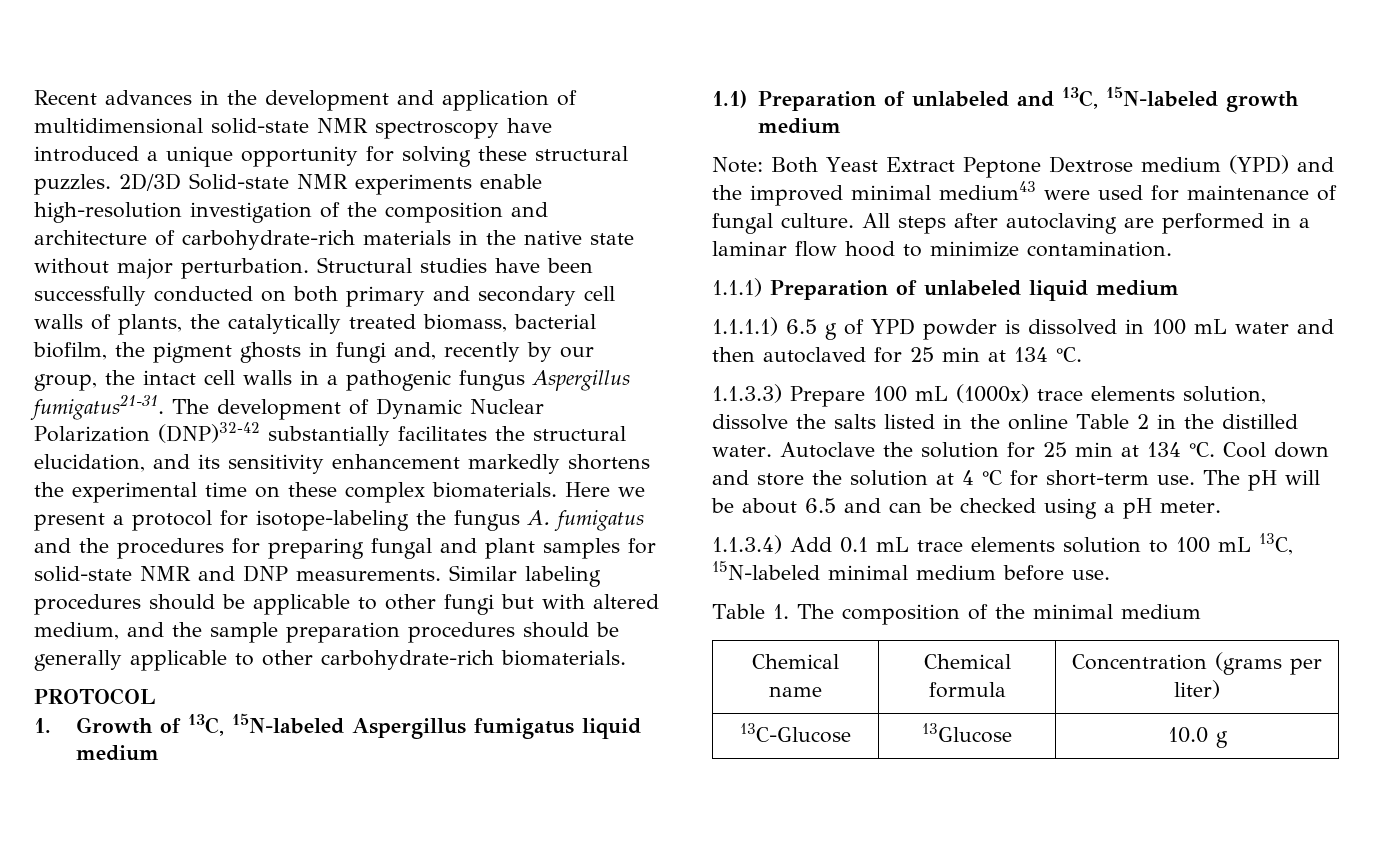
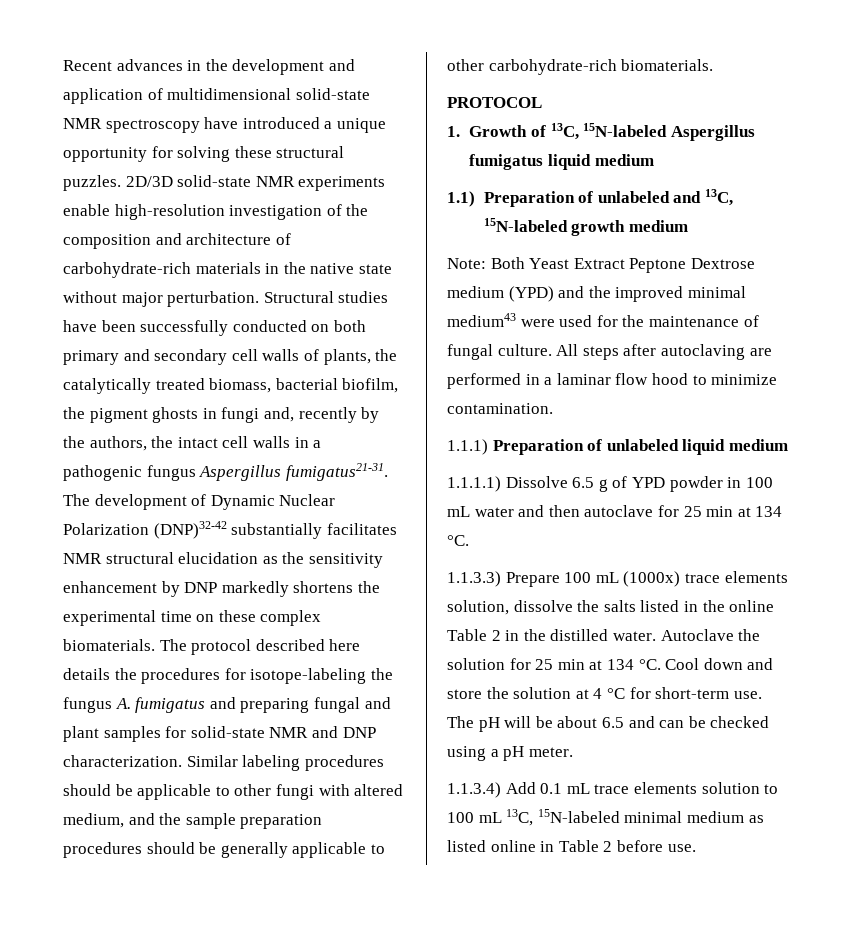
- 2D/3D Solid-state NMR experiments enable high-resolution investigation of the composition and architecture of carbohydrate-rich materials in the native state without major perturbation.
+ 2D/3D solid-state NMR experiments enable high-resolution investigation of the composition and architecture of carbohydrate-rich materials in the native state without major perturbation.
- Structural studies have been successfully conducted on both primary and secondary cell walls of plants, the catalytically treated biomass, bacterial biofilm, the pigment ghosts in fungi and, recently by our group, the intact cell walls in a pathogenic fungus Aspergillus fumigatus21-31.
+ Structural studies have been successfully conducted on both primary and secondary cell walls of plants, the catalytically treated biomass, bacterial biofilm, the pigment ghosts in fungi and, recently by the authors, the intact cell walls in a pathogenic fungus Aspergillus fumigatus21-31.
- The development of Dynamic Nuclear Polarization (DNP)32-42 substantially facilitates the structural elucidation, and its sensitivity enhancement markedly shortens the experimental time on these complex biomaterials.
+ The development of Dynamic Nuclear Polarization (DNP)32-42 substantially facilitates NMR structural elucidation as the sensitivity enhancement by DNP markedly shortens the experimental time on these complex biomaterials.
- Here we present a protocol for isotope-labeling the fungus A. fumigatus and the procedures for preparing fungal and plant samples for solid-state NMR and DNP measurements.
+ The protocol described here details the procedures for isotope-labeling the fungus A. fumigatus and preparing fungal and plant samples for solid-state NMR and DNP characterization.
- Similar labeling procedures should be applicable to other fungi but with altered medium, and the sample preparation procedures should be generally applicable to other carbohydrate-rich biomaterials.
+ Similar labeling procedures should be applicable to other fungi with altered medium, and the sample preparation procedures should be generally applicable to other carbohydrate-rich biomaterials.
- Note: Both Yeast Extract Peptone Dextrose medium (YPD) and the improved minimal medium43 were used for maintenance of fungal culture.
+ Note: Both Yeast Extract Peptone Dextrose medium (YPD) and the improved minimal medium43 were used for the maintenance of fungal culture.
- 1.1.1.1) 6.5 g of YPD powder is dissolved in 100 mL water and then autoclaved for 25 min at 134 °C.
+ 1.1.1.1) Dissolve 6.5 g of YPD powder in 100 mL water and then autoclave for 25 min at 134 °C.
- 1.1.3.4) Add 0.1 mL trace elements solution to 100 mL 13C, 15N-labeled minimal medium before use.
- Table 1. The composition of the minimal medium
- Chemical name | Chemical formula | Concentration (grams per liter)
- 13C-Glucose | 13Glucose | 10.0 g
+ 1.1.3.4) Add 0.1 mL trace elements solution to 100 mL 13C, 15N-labeled minimal medium as listed online in Table 2 before use.

